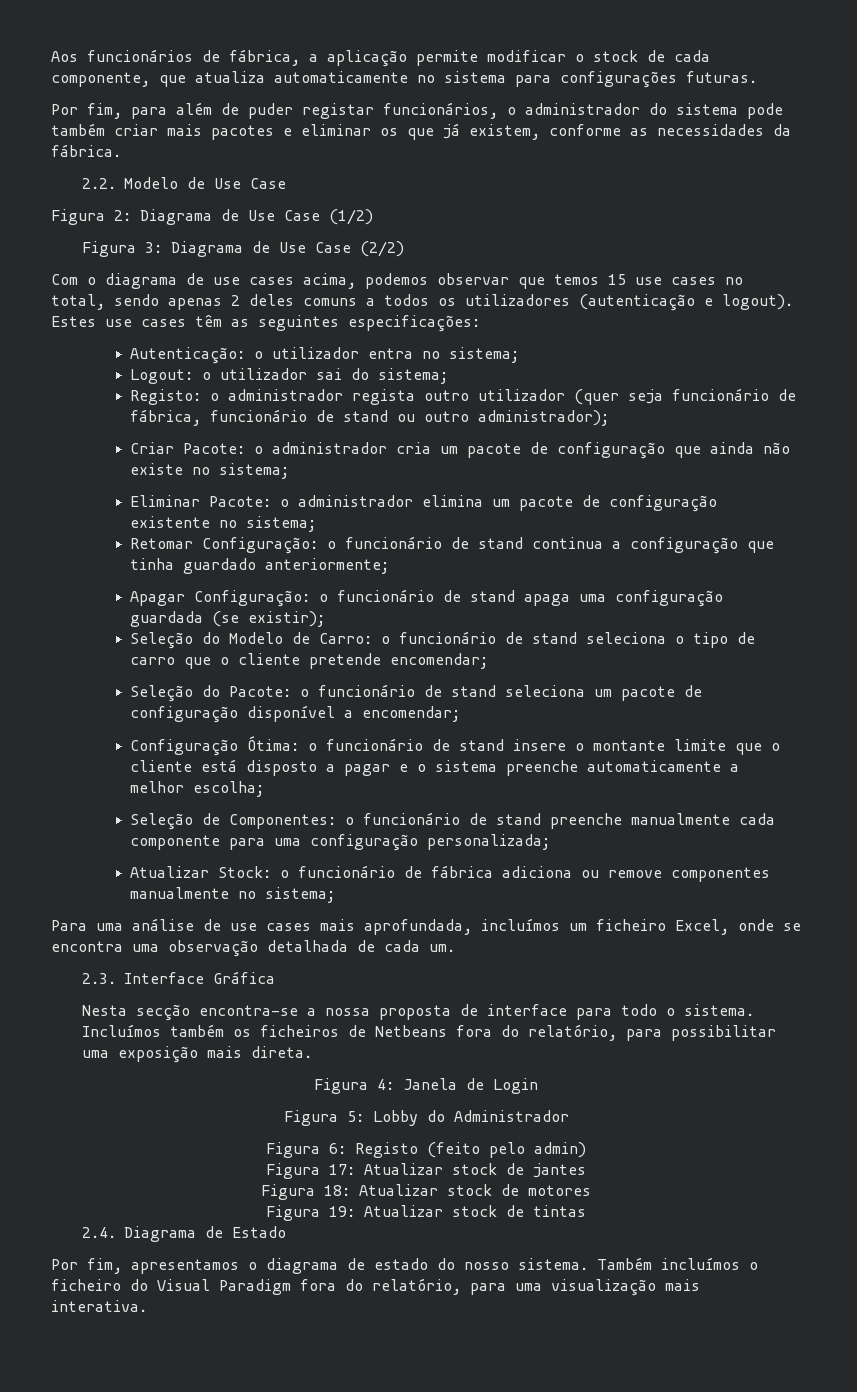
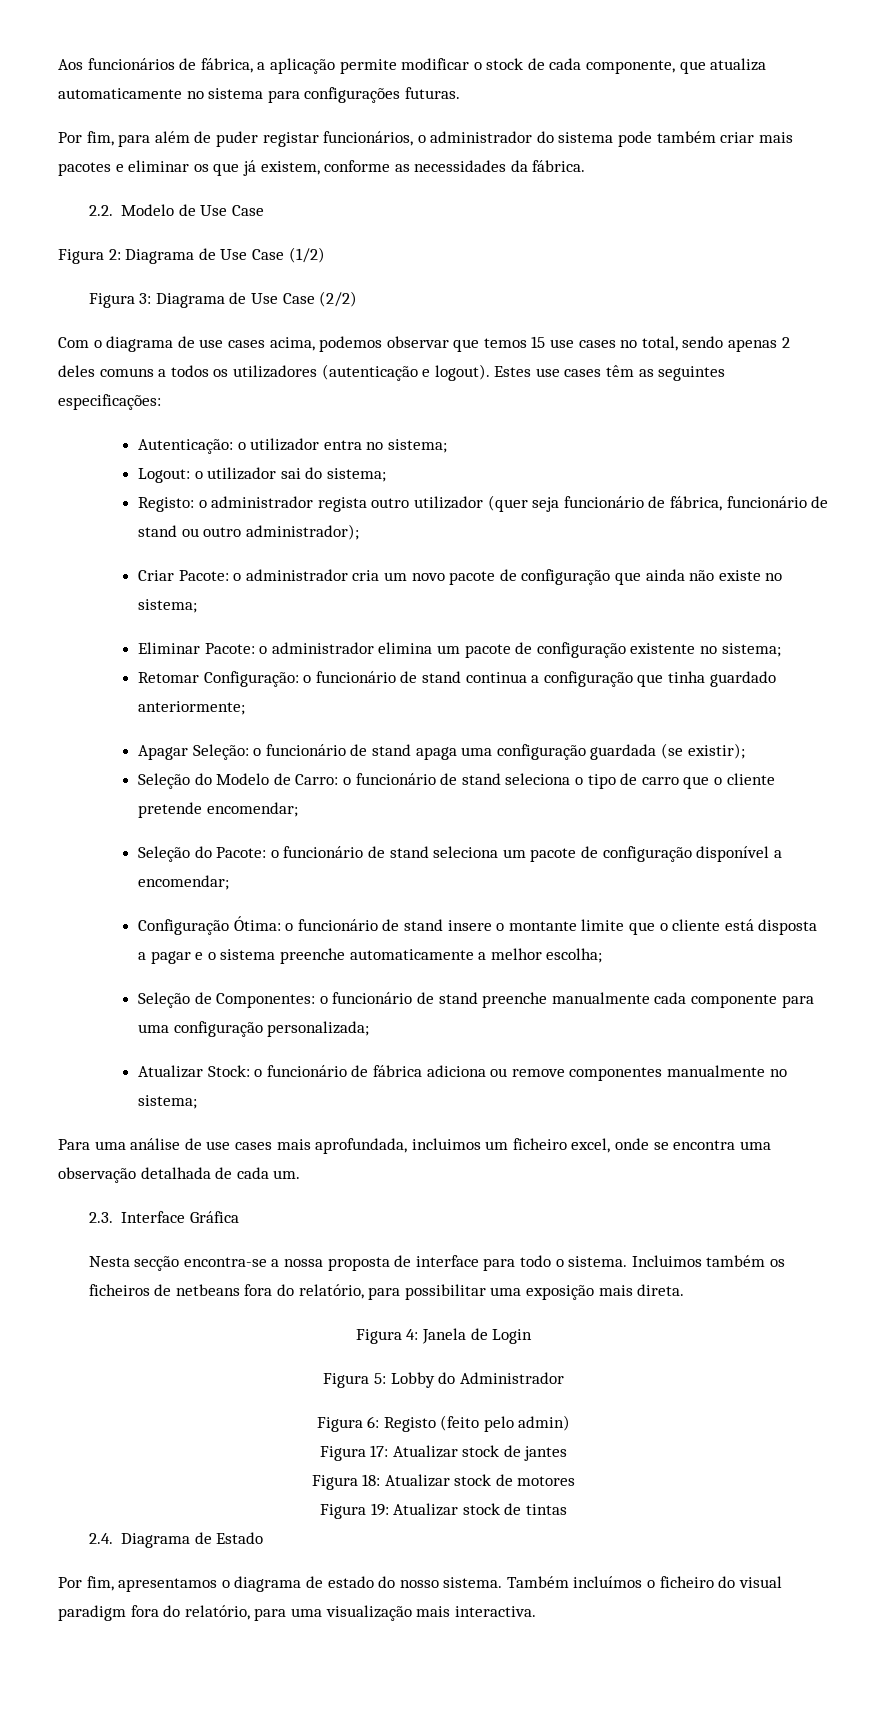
- Criar Pacote: o administrador cria um pacote de configuração que ainda não existe no sistema;
+ Criar Pacote: o administrador cria um novo pacote de configuração que ainda não existe no sistema;
- Apagar Configuração: o funcionário de stand apaga uma configuração guardada (se existir);
+ Apagar Seleção: o funcionário de stand apaga uma configuração guardada (se existir);
- Configuração Ótima: o funcionário de stand insere o montante limite que o cliente está disposto a pagar e o sistema preenche automaticamente a melhor escolha;
+ Configuração Ótima: o funcionário de stand insere o montante limite que o cliente está disposta a pagar e o sistema preenche automaticamente a melhor escolha;
- Para uma análise de use cases mais aprofundada, incluímos um ficheiro Excel, onde se encontra uma observação detalhada de cada um.
+ Para uma análise de use cases mais aprofundada, incluimos um ficheiro excel, onde se encontra uma observação detalhada de cada um.
- Incluímos também os ficheiros de Netbeans fora do relatório, para possibilitar uma exposição mais direta.
+ Incluimos também os ficheiros de netbeans fora do relatório, para possibilitar uma exposição mais direta.
- Também incluímos o ficheiro do Visual Paradigm fora do relatório, para uma visualização mais interativa.
+ Também incluímos o ficheiro do visual paradigm fora do relatório, para uma visualização mais interactiva.

